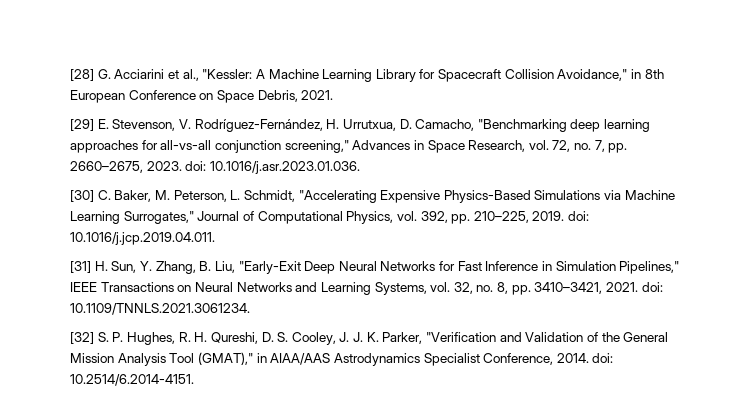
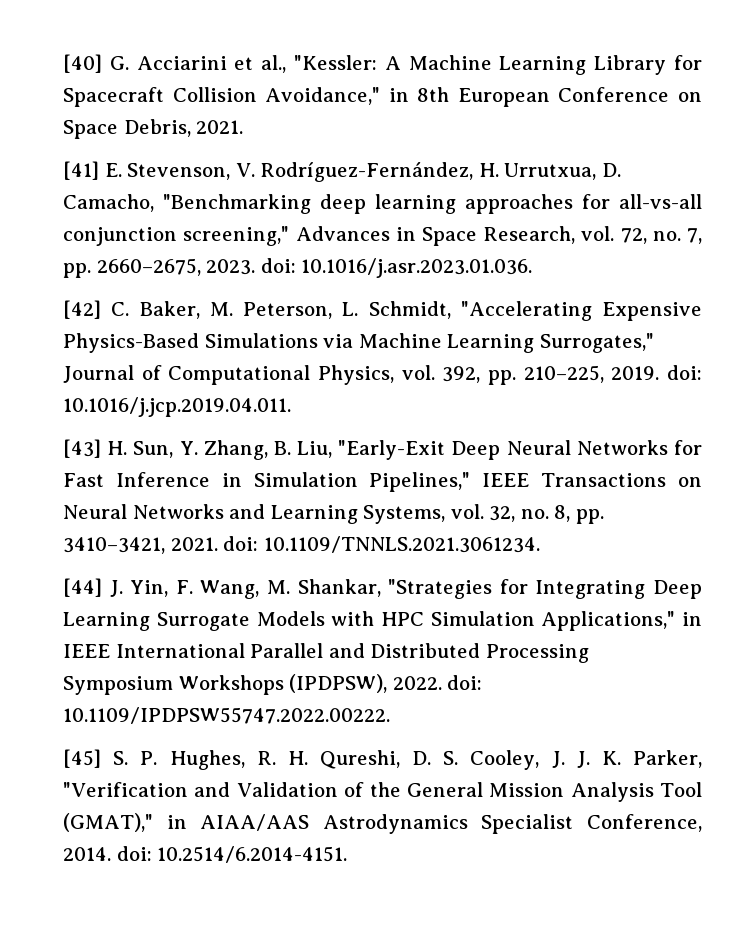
- [28] G. Acciarini et al., "Kessler: A Machine Learning Library for Spacecraft Collision Avoidance," in 8th European Conference on Space Debris, 2021.
+ [40] G. Acciarini et al., "Kessler: A Machine Learning Library for Spacecraft Collision Avoidance," in 8th European Conference on Space Debris, 2021.
- [29] E. Stevenson, V. Rodríguez-Fernández, H. Urrutxua, D. Camacho, "Benchmarking deep learning approaches for all-vs-all conjunction screening," Advances in Space Research, vol. 72, no. 7, pp. 2660–2675, 2023. doi: 10.1016/j.asr.2023.01.036.
+ [41] E. Stevenson, V. Rodríguez-Fernández, H. Urrutxua, D. Camacho, "Benchmarking deep learning approaches for all-vs-all conjunction screening," Advances in Space Research, vol. 72, no. 7, pp. 2660–2675, 2023. doi: 10.1016/j.asr.2023.01.036.
- [30] C. Baker, M. Peterson, L. Schmidt, "Accelerating Expensive Physics-Based Simulations via Machine Learning Surrogates," Journal of Computational Physics, vol. 392, pp. 210–225, 2019. doi: 10.1016/j.jcp.2019.04.011.
+ [42] C. Baker, M. Peterson, L. Schmidt, "Accelerating Expensive Physics-Based Simulations via Machine Learning Surrogates," Journal of Computational Physics, vol. 392, pp. 210–225, 2019. doi: 10.1016/j.jcp.2019.04.011.
- [31] H. Sun, Y. Zhang, B. Liu, "Early-Exit Deep Neural Networks for Fast Inference in Simulation Pipelines," IEEE Transactions on Neural Networks and Learning Systems, vol. 32, no. 8, pp. 3410–3421, 2021. doi: 10.1109/TNNLS.2021.3061234.
+ [43] H. Sun, Y. Zhang, B. Liu, "Early-Exit Deep Neural Networks for Fast Inference in Simulation Pipelines," IEEE Transactions on Neural Networks and Learning Systems, vol. 32, no. 8, pp. 3410–3421, 2021. doi: 10.1109/TNNLS.2021.3061234.
- [32] S. P. Hughes, R. H. Qureshi, D. S. Cooley, J. J. K. Parker, "Verification and Validation of the General Mission Analysis Tool (GMAT)," in AIAA/AAS Astrodynamics Specialist Conference, 2014. doi: 10.2514/6.2014-4151.
+ [44] J. Yin, F. Wang, M. Shankar, "Strategies for Integrating Deep Learning Surrogate Models with HPC Simulation Applications," in IEEE International Parallel and Distributed Processing Symposium Workshops (IPDPSW), 2022. doi: 10.1109/IPDPSW55747.2022.00222.
+ [45] S. P. Hughes, R. H. Qureshi, D. S. Cooley, J. J. K. Parker, "Verification and Validation of the General Mission Analysis Tool (GMAT)," in AIAA/AAS Astrodynamics Specialist Conference, 2014. doi: 10.2514/6.2014-4151.

